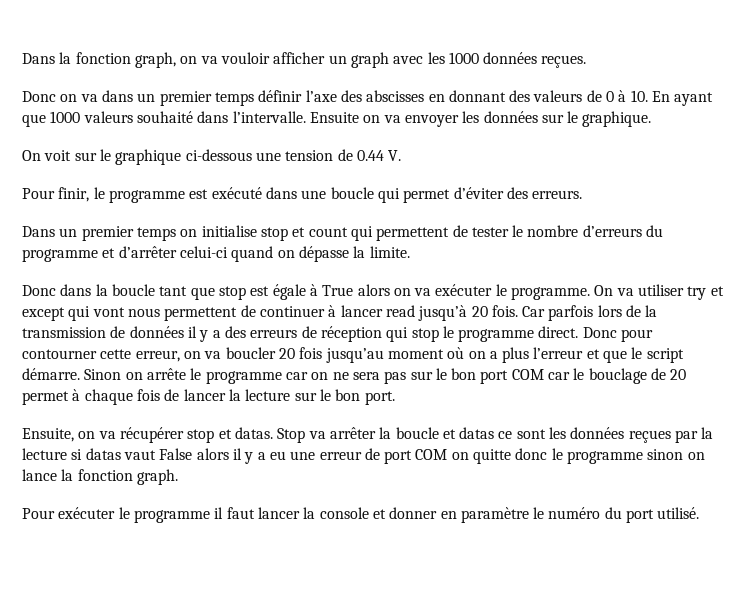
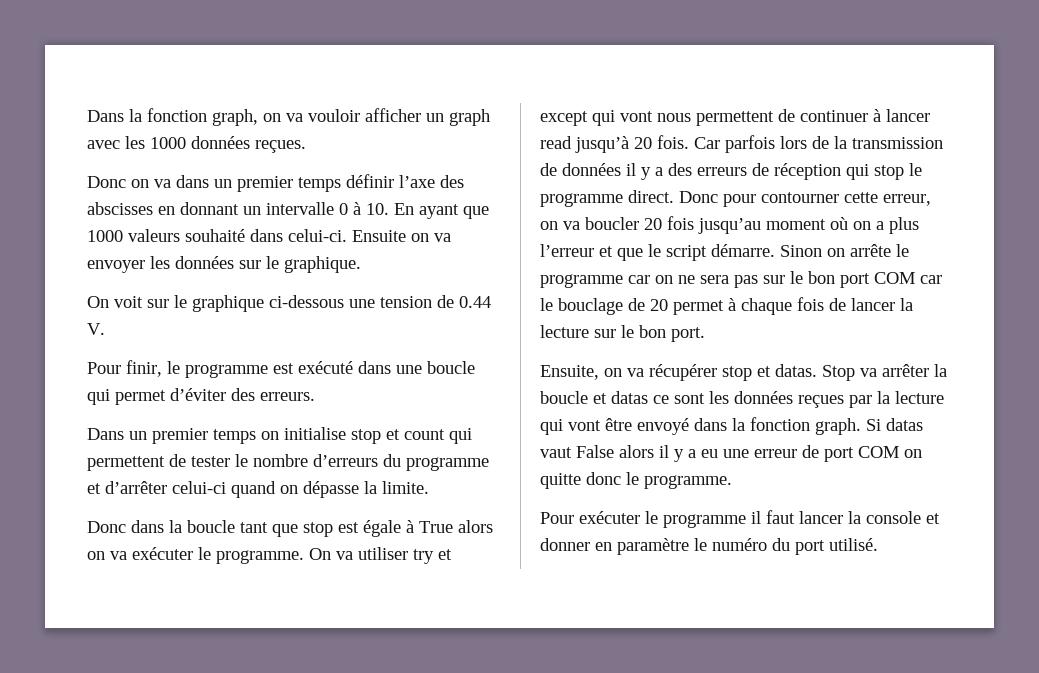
- Donc on va dans un premier temps définir l’axe des abscisses en donnant des valeurs de 0 à 10. En ayant que 1000 valeurs souhaité dans l’intervalle.
+ Donc on va dans un premier temps définir l’axe des abscisses en donnant un intervalle 0 à 10. En ayant que 1000 valeurs souhaité dans celui-ci.
- Stop va arrêter la boucle et datas ce sont les données reçues par la lecture si datas vaut False alors il y a eu une erreur de port COM on quitte donc le programme sinon on lance la fonction graph.
+ Stop va arrêter la boucle et datas ce sont les données reçues par la lecture qui vont être envoyé dans la fonction graph. Si datas vaut False alors il y a eu une erreur de port COM on quitte donc le programme.

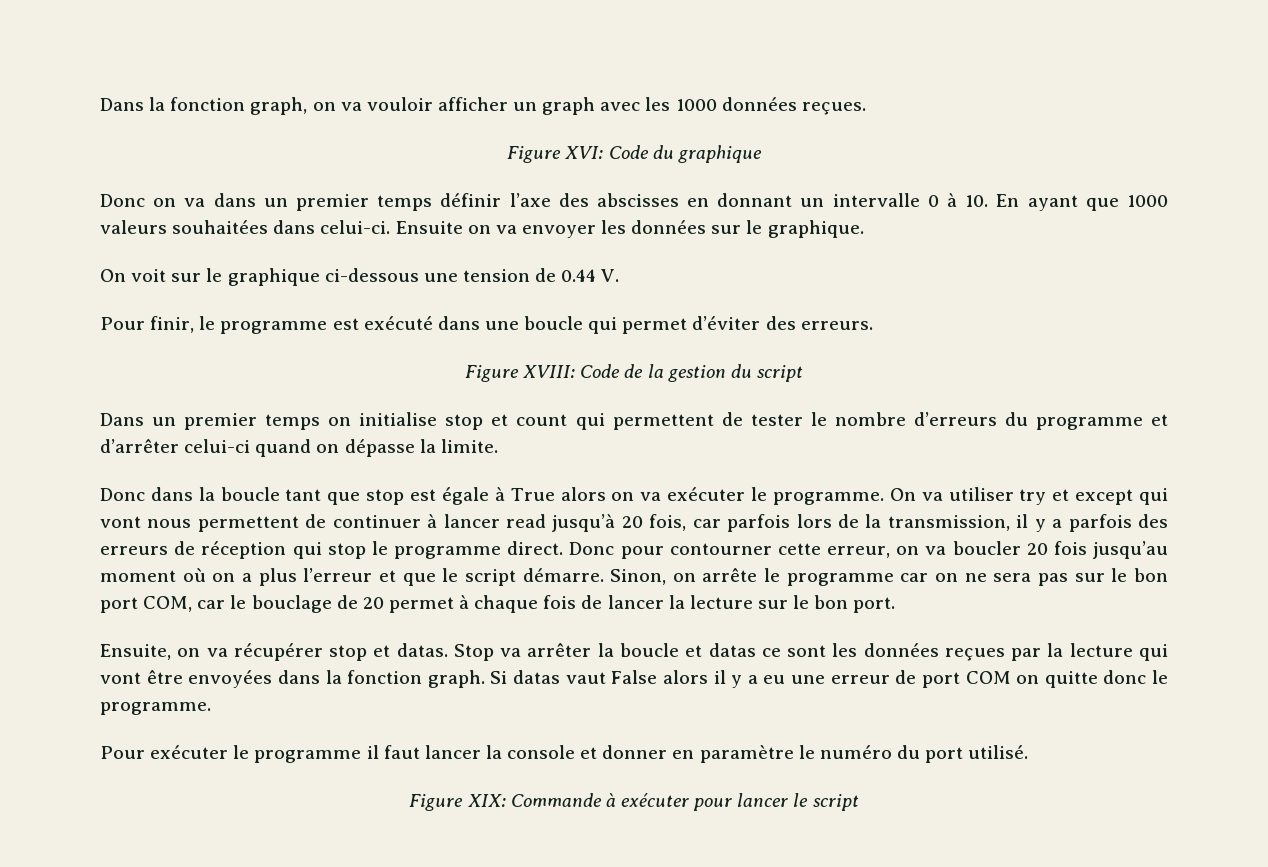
+ Figure XVI: Code du graphique
- Donc on va dans un premier temps définir l’axe des abscisses en donnant un intervalle 0 à 10. En ayant que 1000 valeurs souhaité dans celui-ci.
+ Donc on va dans un premier temps définir l’axe des abscisses en donnant un intervalle 0 à 10. En ayant que 1000 valeurs souhaitées dans celui-ci.
+ Figure XVIII: Code de la gestion du script
- On va utiliser try et except qui vont nous permettent de continuer à lancer read jusqu’à 20 fois. Car parfois lors de la transmission de données il y a des erreurs de réception qui stop le programme direct.
+ On va utiliser try et except qui vont nous permettent de continuer à lancer read jusqu’à 20 fois, car parfois lors de la transmission, il y a parfois des erreurs de réception qui stop le programme direct.
- Sinon on arrête le programme car on ne sera pas sur le bon port COM car le bouclage de 20 permet à chaque fois de lancer la lecture sur le bon port.
+ Sinon, on arrête le programme car on ne sera pas sur le bon port COM, car le bouclage de 20 permet à chaque fois de lancer la lecture sur le bon port.
- Stop va arrêter la boucle et datas ce sont les données reçues par la lecture qui vont être envoyé dans la fonction graph.
+ Stop va arrêter la boucle et datas ce sont les données reçues par la lecture qui vont être envoyées dans la fonction graph.
+ Figure XIX: Commande à exécuter pour lancer le script

